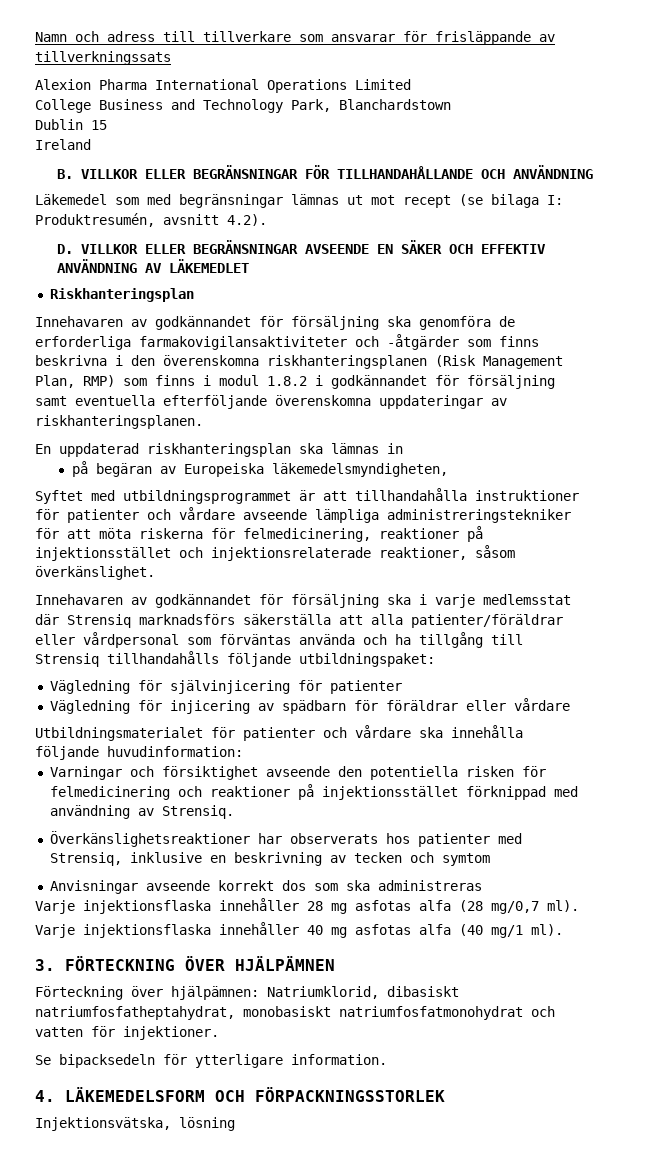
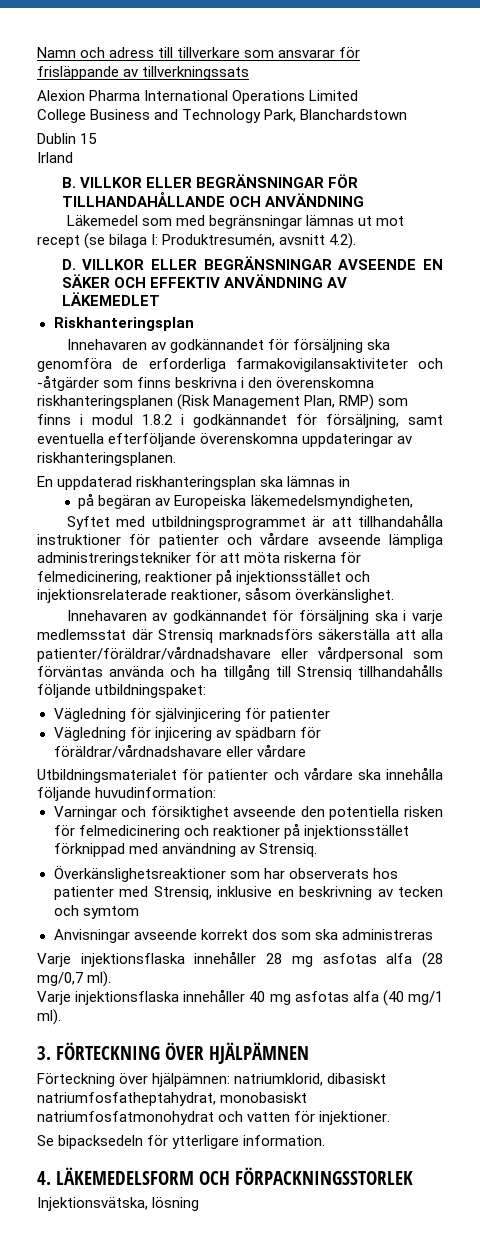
- Ireland
+ Irland
- Innehavaren av godkännandet för försäljning ska genomföra de erforderliga farmakovigilansaktiviteter och -åtgärder som finns beskrivna i den överenskomna riskhanteringsplanen (Risk Management Plan, RMP) som finns i modul 1.8.2 i godkännandet för försäljning samt eventuella efterföljande överenskomna uppdateringar av riskhanteringsplanen.
+ Innehavaren av godkännandet för försäljning ska genomföra de erforderliga farmakovigilansaktiviteter och -åtgärder som finns beskrivna i den överenskomna riskhanteringsplanen (Risk Management Plan, RMP) som finns i modul 1.8.2 i godkännandet för försäljning, samt eventuella efterföljande överenskomna uppdateringar av riskhanteringsplanen.
- Innehavaren av godkännandet för försäljning ska i varje medlemsstat där Strensiq marknadsförs säkerställa att alla patienter/föräldrar eller vårdpersonal som förväntas använda och ha tillgång till Strensiq tillhandahålls följande utbildningspaket:
+ Innehavaren av godkännandet för försäljning ska i varje medlemsstat där Strensiq marknadsförs säkerställa att alla patienter/föräldrar/vårdnadshavare eller vårdpersonal som förväntas använda och ha tillgång till Strensiq tillhandahålls följande utbildningspaket:
- Vägledning för injicering av spädbarn för föräldrar eller vårdare
+ Vägledning för injicering av spädbarn för föräldrar/vårdnadshavare eller vårdare
- Överkänslighetsreaktioner har observerats hos patienter med Strensiq, inklusive en beskrivning av tecken och symtom
+ Överkänslighetsreaktioner som har observerats hos patienter med Strensiq, inklusive en beskrivning av tecken och symtom
- Förteckning över hjälpämnen: Natriumklorid, dibasiskt natriumfosfatheptahydrat, monobasiskt natriumfosfatmonohydrat och vatten för injektioner.
+ Förteckning över hjälpämnen: natriumklorid, dibasiskt natriumfosfatheptahydrat, monobasiskt natriumfosfatmonohydrat och vatten för injektioner.

